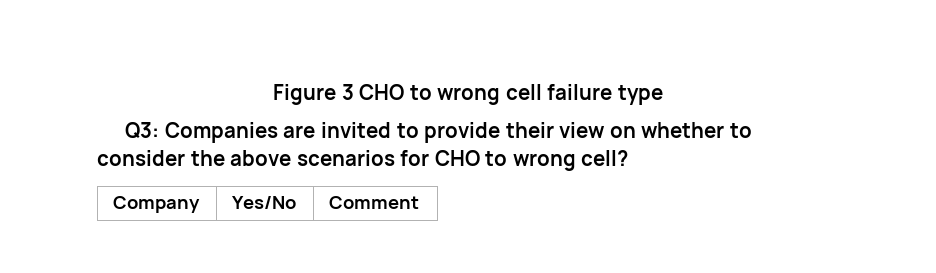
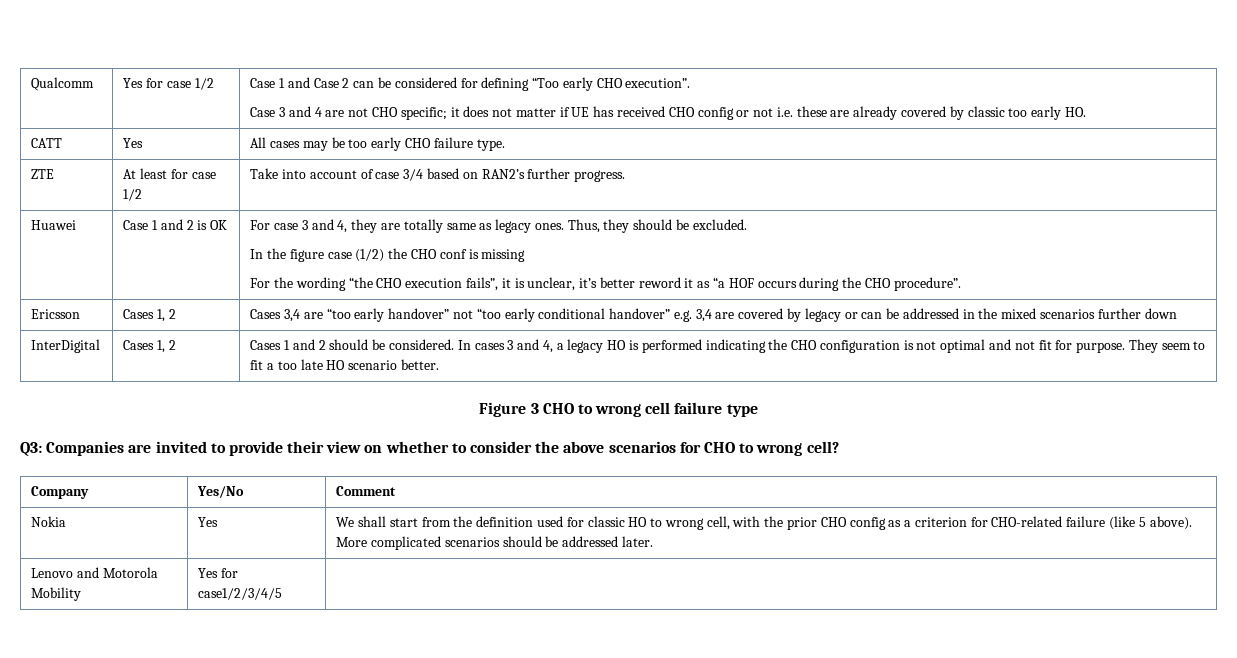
+ Qualcomm | Yes for case 1/2 | Case 1 and Case 2 can be considered for defining “Too early CHO execution”.
+ Case 3 and 4 are not CHO specific; it does not matter if UE has received CHO config or not i.e. these are already covered by classic too early HO.
+ CATT | Yes | All cases may be too early CHO failure type.
+ ZTE | At least for case 1/2 | Take into account of case 3/4 based on RAN2’s further progress.
+ Huawei | Case 1 and 2 is OK | For case 3 and 4, they are totally same as legacy ones. Thus, they should be excluded.
+ In the figure case (1/2) the CHO conf is missing
+ For the wording “the CHO execution fails”, it is unclear, it’s better reword it as “a HOF occurs during the CHO procedure”.
+ Ericsson | Cases 1, 2 | Cases 3,4 are “too early handover” not “too early conditional handover” e.g. 3,4 are covered by legacy or can be addressed in the mixed scenarios further down
+ InterDigital | Cases 1, 2 | Cases 1 and 2 should be considered. In cases 3 and 4, a legacy HO is performed indicating the CHO configuration is not optimal and not fit for purpose. They seem to fit a too late HO scenario better.
+ Nokia | Yes | We shall start from the definition used for classic HO to wrong cell, with the prior CHO config as a criterion for CHO-related failure (like 5 above). More complicated scenarios should be addressed later.
+ Lenovo and Motorola Mobility | Yes for case1/2/3/4/5 |

